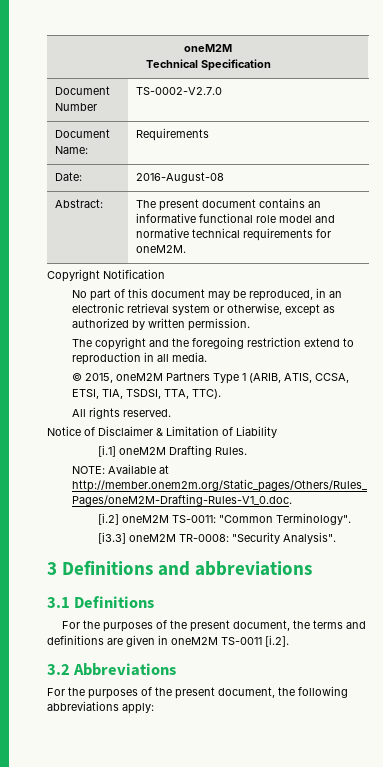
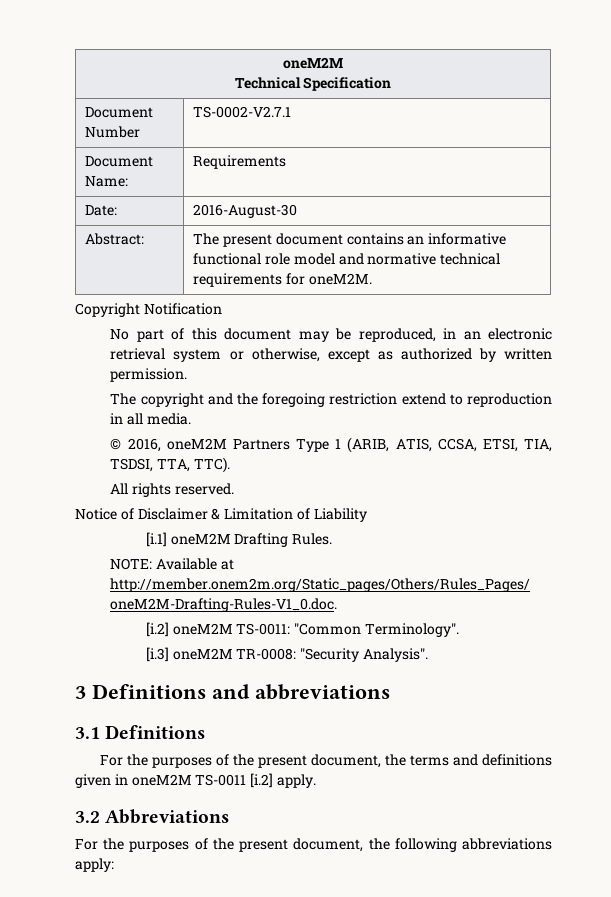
- Document Number | TS-0002-V2.7.0
+ Document Number | TS-0002-V2.7.1
- Date: | 2016-August-08
+ Date: | 2016-August-30
- © 2015, oneM2M Partners Type 1 (ARIB, ATIS, CCSA, ETSI, TIA, TSDSI, TTA, TTC).
+ © 2016, oneM2M Partners Type 1 (ARIB, ATIS, CCSA, ETSI, TIA, TSDSI, TTA, TTC).
- [i3.3] oneM2M TR-0008: "Security Analysis".
+ [i.3] oneM2M TR-0008: "Security Analysis".
- For the purposes of the present document, the terms and definitions are given in oneM2M TS-0011 [i.2].
+ For the purposes of the present document, the terms and definitions given in oneM2M TS-0011 [i.2] apply.

